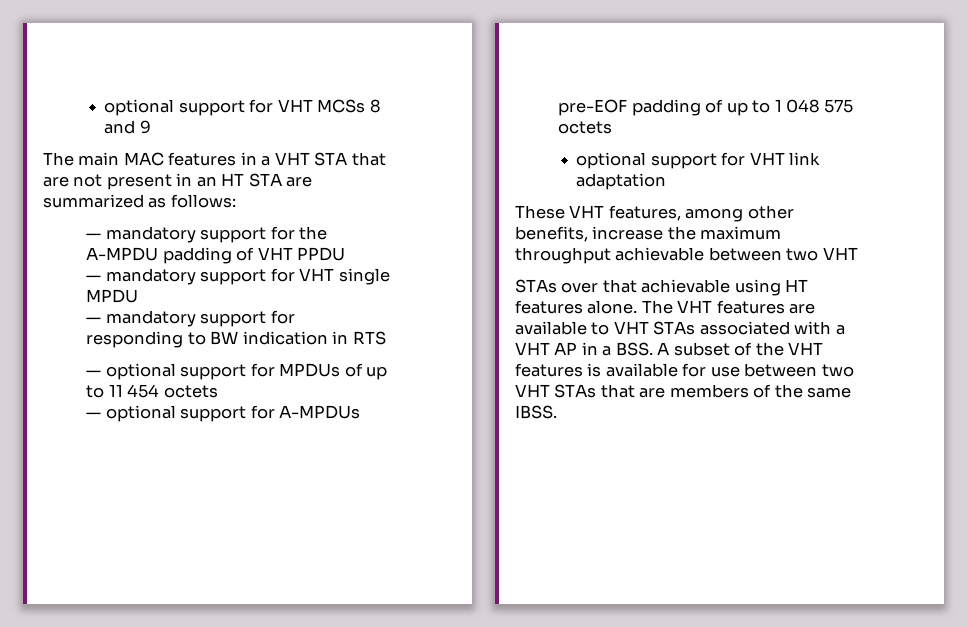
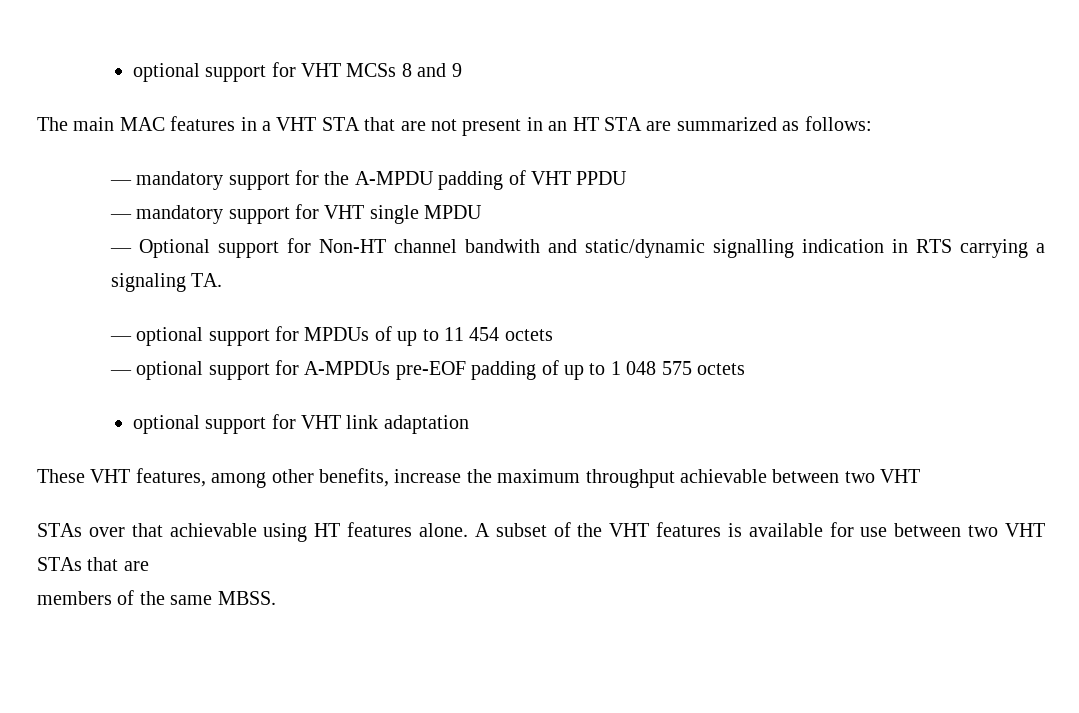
- — mandatory support for responding to BW indication in RTS
+ — Optional support for Non-HT channel bandwith and static/dynamic signalling indication in RTS carrying a signaling TA.
- The VHT features are available to VHT STAs associated with a VHT AP in a BSS. A subset of the VHT features is available for use between two VHT STAs that are members of the same IBSS.
+ A subset of the VHT features is available for use between two VHT STAs that are
+ members of the same MBSS.

